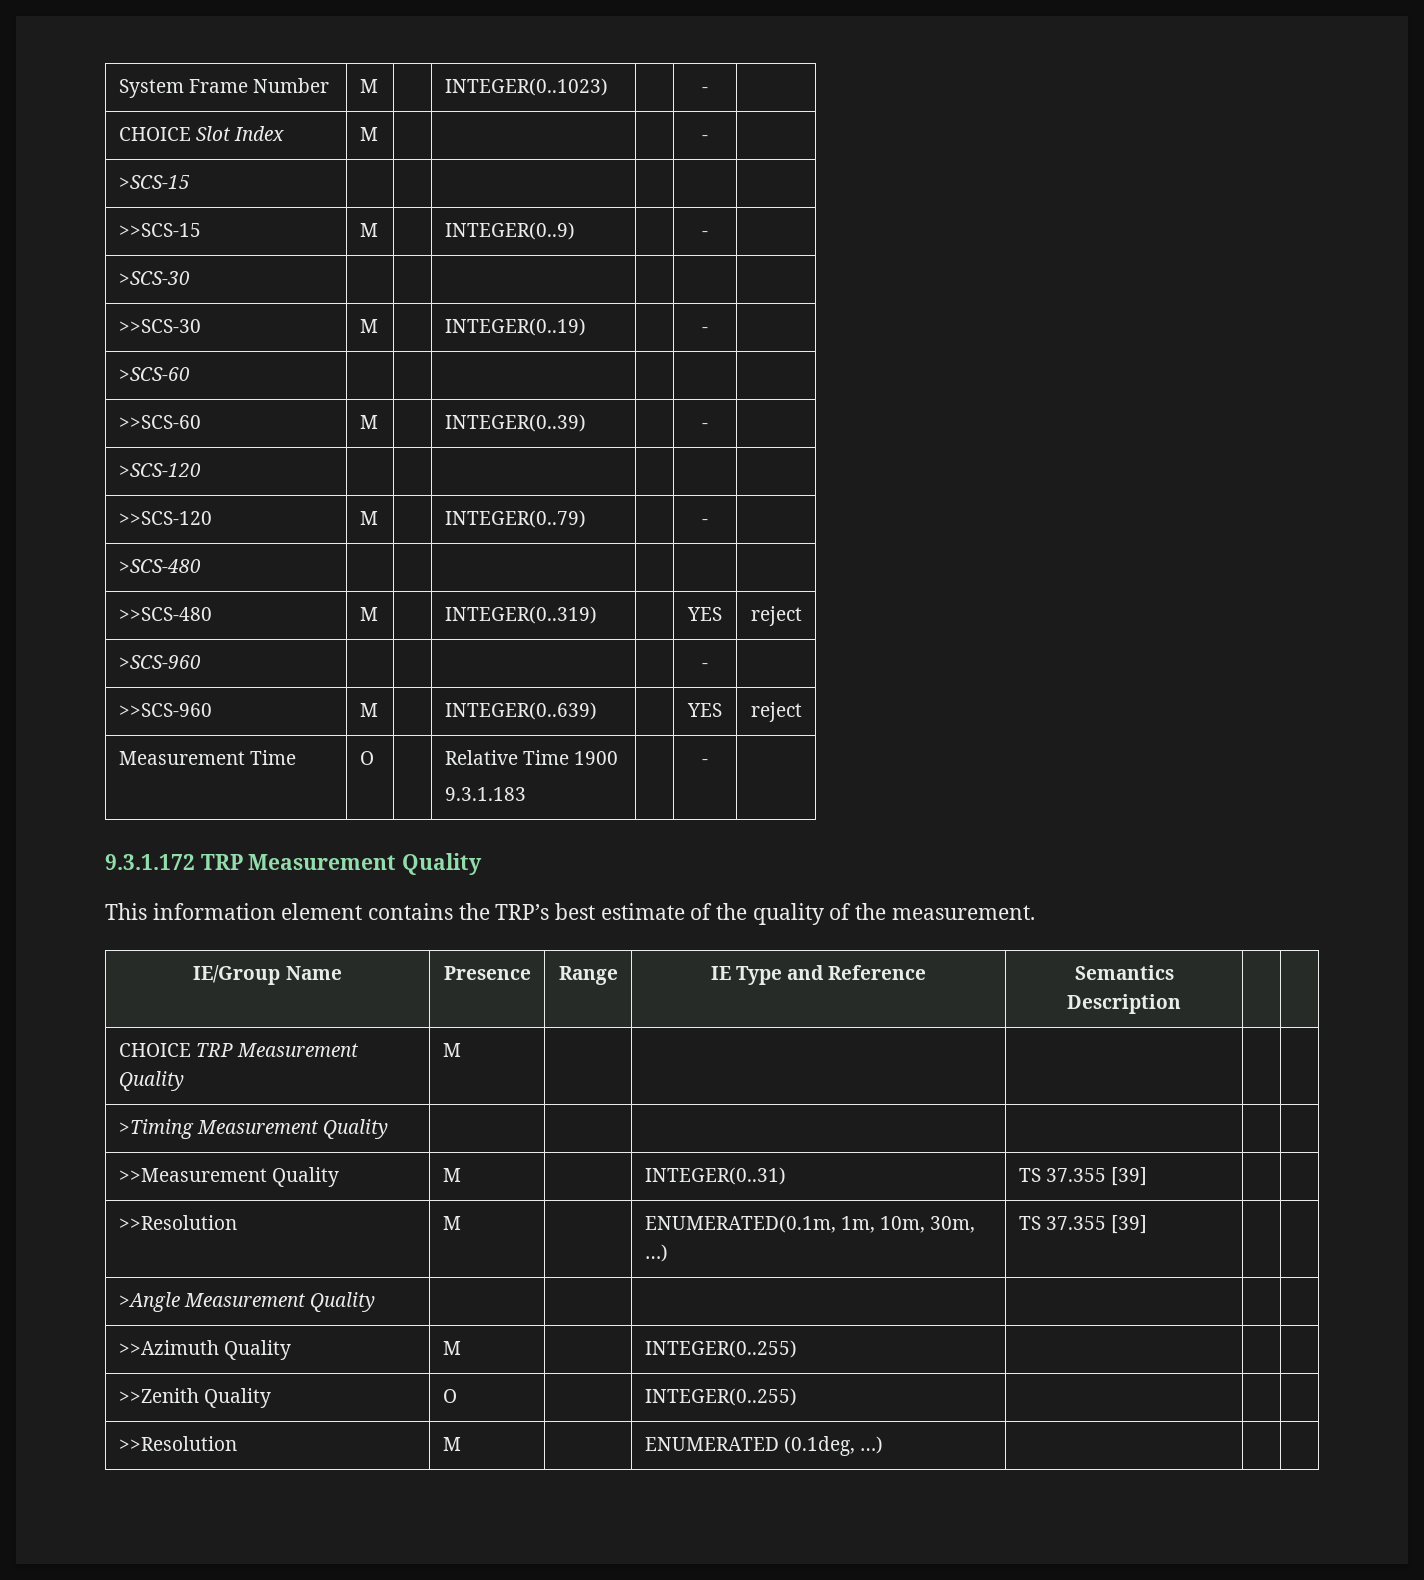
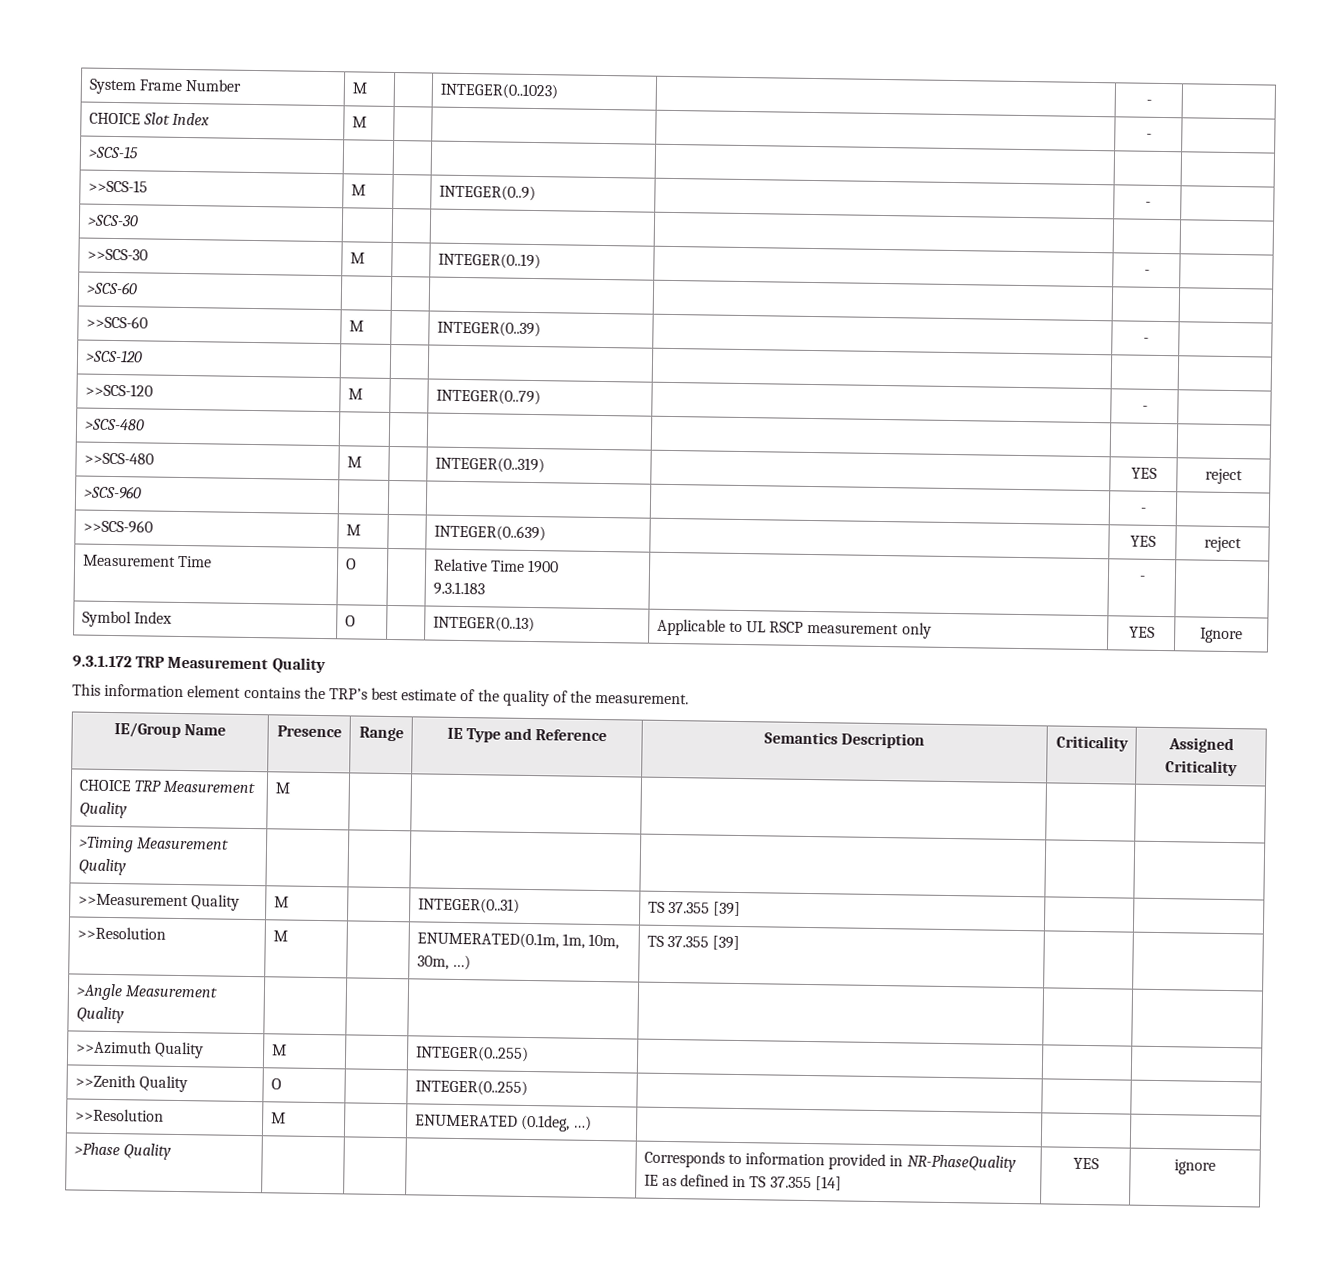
+ Symbol Index | O | | INTEGER(0..13) | Applicable to UL RSCP measurement only | YES | Ignore
- IE/Group Name | Presence | Range | IE Type and Reference | Semantics Description | |
+ IE/Group Name | Presence | Range | IE Type and Reference | Semantics Description | Criticality | Assigned Criticality
+ >Phase Quality | | | | Corresponds to information provided in NR-PhaseQuality IE as defined in TS 37.355 [14] | YES | ignore

